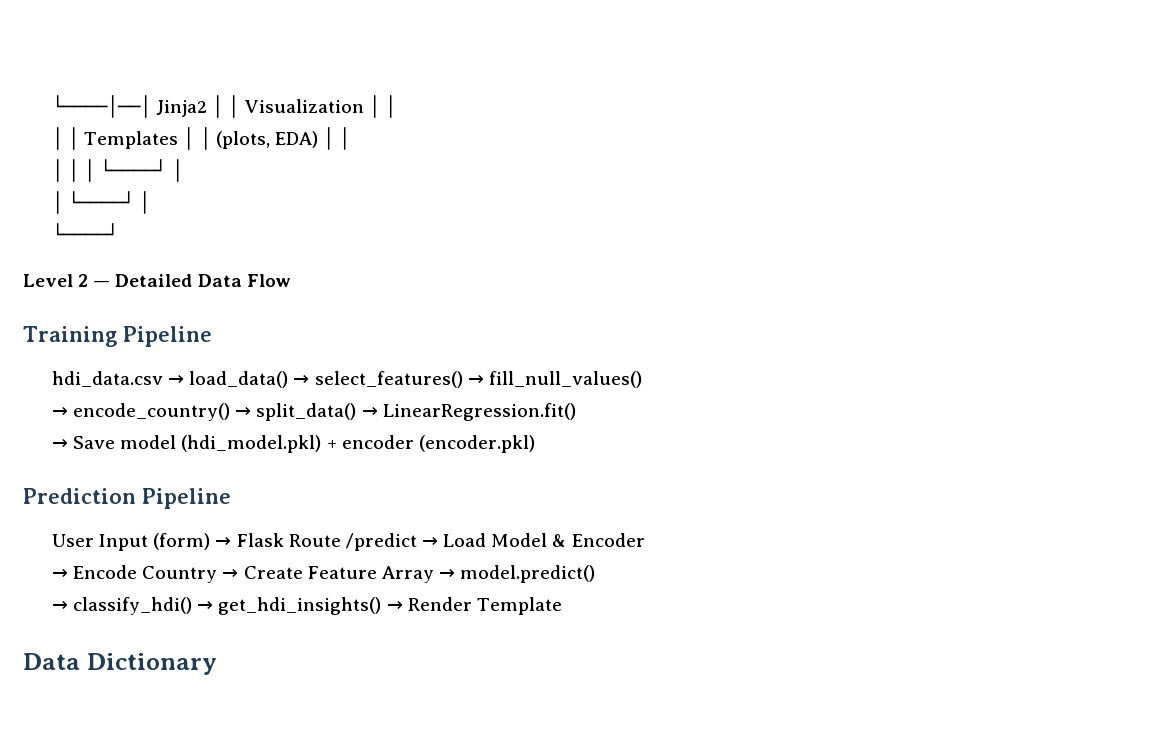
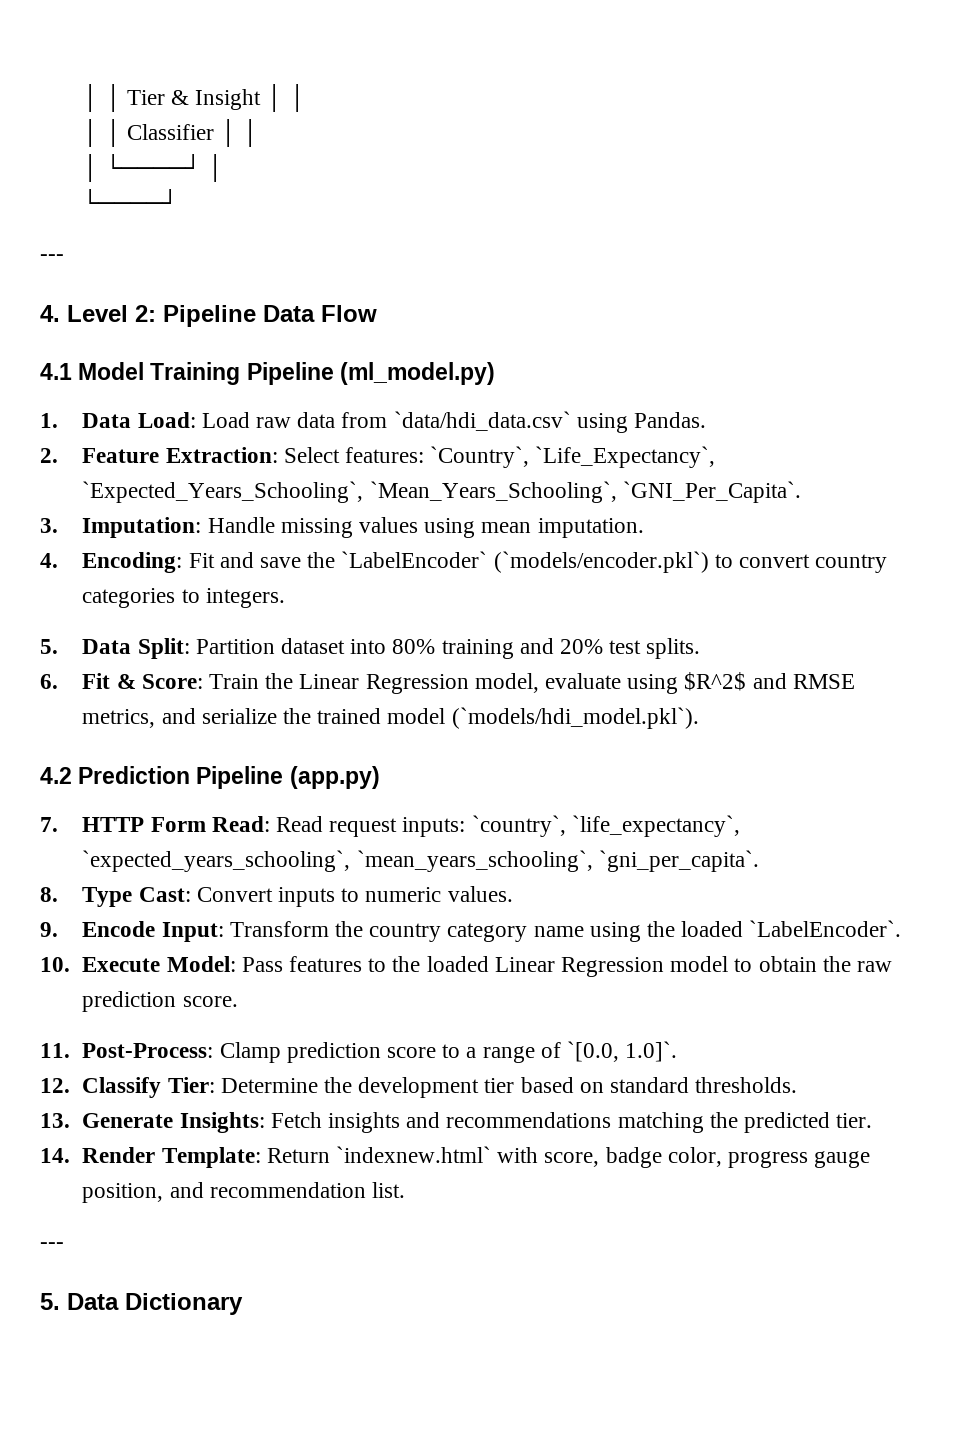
- └────│──│ Jinja2 │ │ Visualization │ │
- │ │ Templates │ │ (plots, EDA) │ │
- │ │ │ └────┘ │
+ │ │ Tier & Insight │ │
+ │ │ Classifier │ │
  │ └────┘ │
  └────┘
- Level 2 — Detailed Data Flow
+ ---
+ 4. Level 2: Pipeline Data Flow
- Training Pipeline
- hdi_data.csv → load_data() → select_features() → fill_null_values()
- → encode_country() → split_data() → LinearRegression.fit()
- → Save model (hdi_model.pkl) + encoder (encoder.pkl)
- Prediction Pipeline
- User Input (form) → Flask Route /predict → Load Model & Encoder
- → Encode Country → Create Feature Array → model.predict()
- → classify_hdi() → get_hdi_insights() → Render Template
- Data Dictionary
+ 4.1 Model Training Pipeline (ml_model.py)
+ 1. Data Load: Load raw data from `data/hdi_data.csv` using Pandas.
+ 2. Feature Extraction: Select features: `Country`, `Life_Expectancy`, `Expected_Years_Schooling`, `Mean_Years_Schooling`, `GNI_Per_Capita`.
+ 3. Imputation: Handle missing values using mean imputation.
+ 4. Encoding: Fit and save the `LabelEncoder` (`models/encoder.pkl`) to convert country categories to integers.
+ 5. Data Split: Partition dataset into 80% training and 20% test splits.
+ 6. Fit & Score: Train the Linear Regression model, evaluate using $R^2$ and RMSE metrics, and serialize the trained model (`models/hdi_model.pkl`).
+ 4.2 Prediction Pipeline (app.py)
+ 7. HTTP Form Read: Read request inputs: `country`, `life_expectancy`, `expected_years_schooling`, `mean_years_schooling`, `gni_per_capita`.
+ 8. Type Cast: Convert inputs to numeric values.
+ 9. Encode Input: Transform the country category name using the loaded `LabelEncoder`.
+ 10. Execute Model: Pass features to the loaded Linear Regression model to obtain the raw prediction score.
+ 11. Post-Process: Clamp prediction score to a range of `[0.0, 1.0]`.
+ 12. Classify Tier: Determine the development tier based on standard thresholds.
+ 13. Generate Insights: Fetch insights and recommendations matching the predicted tier.
+ 14. Render Template: Return `indexnew.html` with score, badge color, progress gauge position, and recommendation list.
+ ---
+ 5. Data Dictionary

